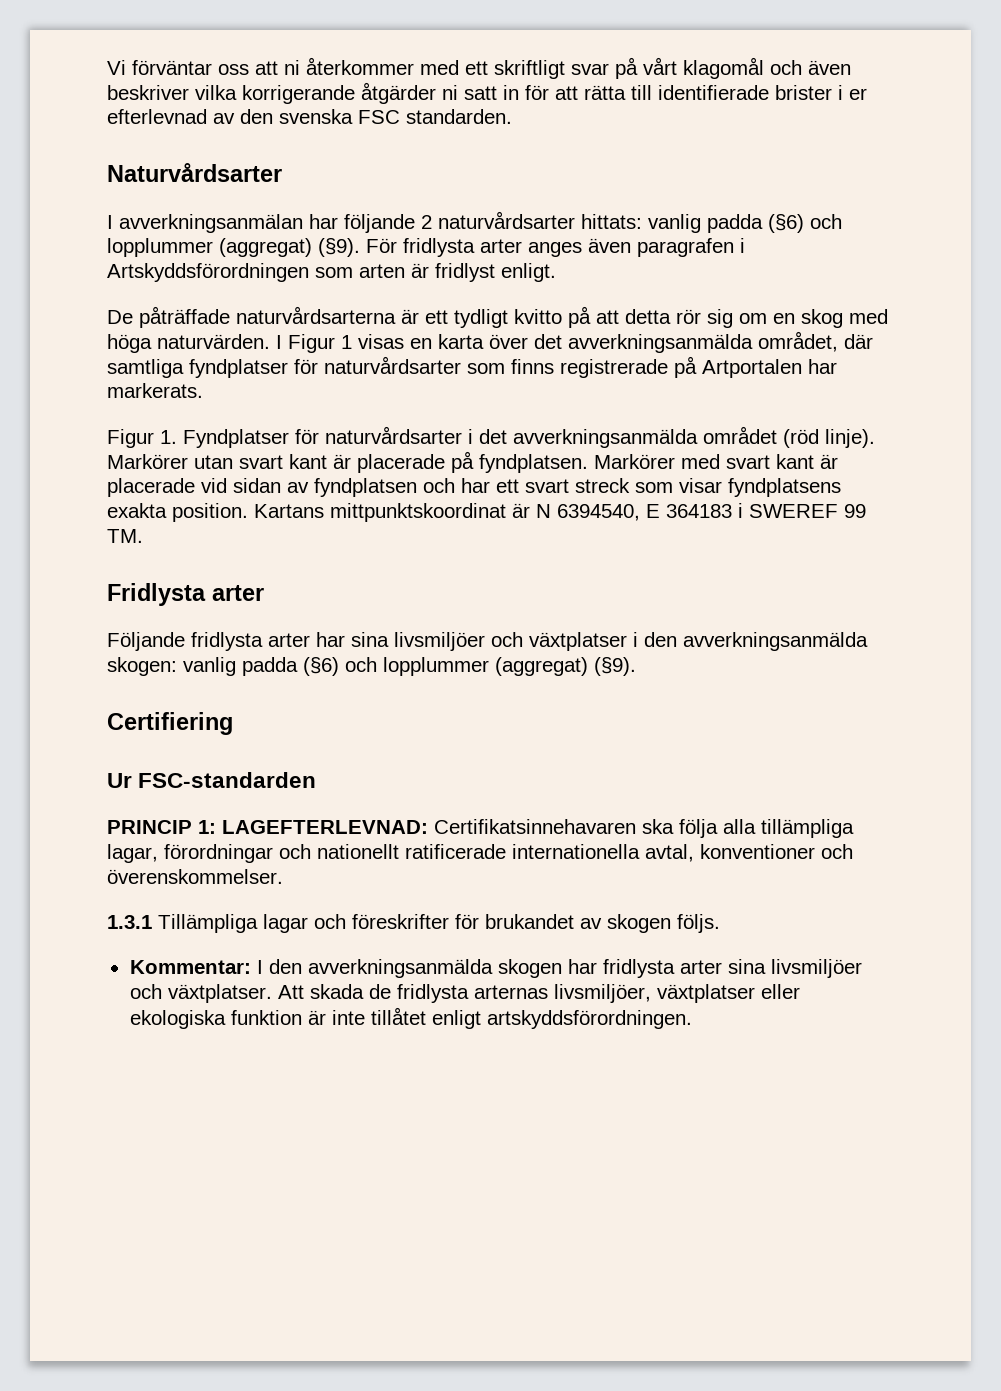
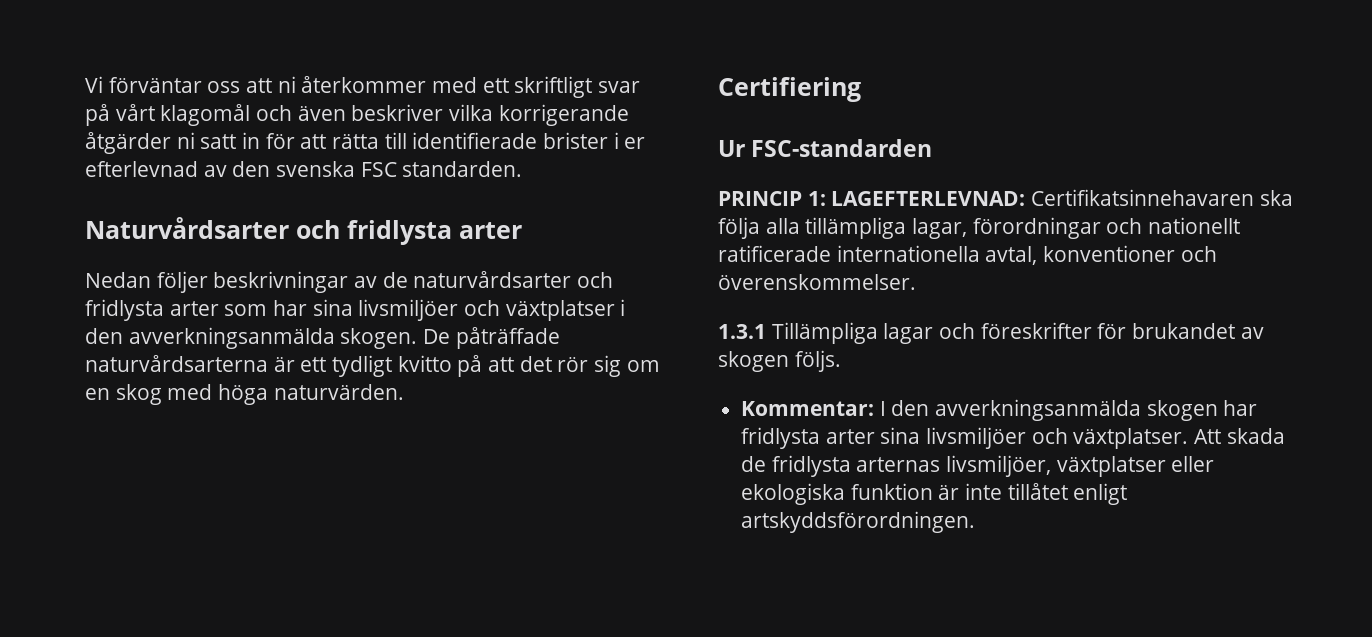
- Naturvårdsarter
- I avverkningsanmälan har följande 2 naturvårdsarter hittats: vanlig padda (§6) och lopplummer (aggregat) (§9). För fridlysta arter anges även paragrafen i Artskyddsförordningen som arten är fridlyst enligt.
- De påträffade naturvårdsarterna är ett tydligt kvitto på att detta rör sig om en skog med höga naturvärden. I Figur 1 visas en karta över det avverkningsanmälda området, där samtliga fyndplatser för naturvårdsarter som finns registrerade på Artportalen har markerats.
- Figur 1. Fyndplatser för naturvårdsarter i det avverkningsanmälda området (röd linje). Markörer utan svart kant är placerade på fyndplatsen. Markörer med svart kant är placerade vid sidan av fyndplatsen och har ett svart streck som visar fyndplatsens exakta position. Kartans mittpunktskoordinat är N 6394540, E 364183 i SWEREF 99 TM.
- Fridlysta arter
- Följande fridlysta arter har sina livsmiljöer och växtplatser i den avverkningsanmälda skogen: vanlig padda (§6) och lopplummer (aggregat) (§9).
+ Naturvårdsarter och fridlysta arter
+ Nedan följer beskrivningar av de naturvårdsarter och fridlysta arter som har sina livsmiljöer och växtplatser i den avverkningsanmälda skogen. De påträffade naturvårdsarterna är ett tydligt kvitto på att det rör sig om en skog med höga naturvärden.

